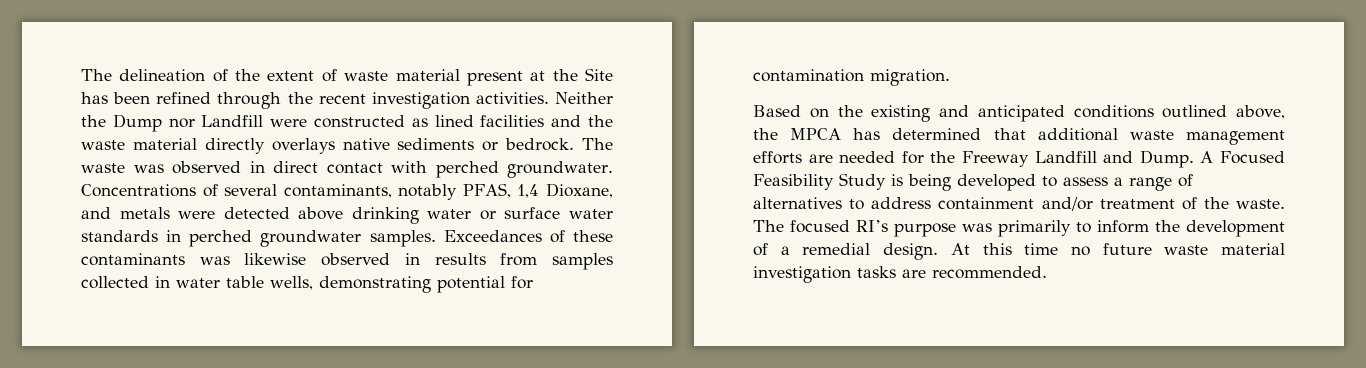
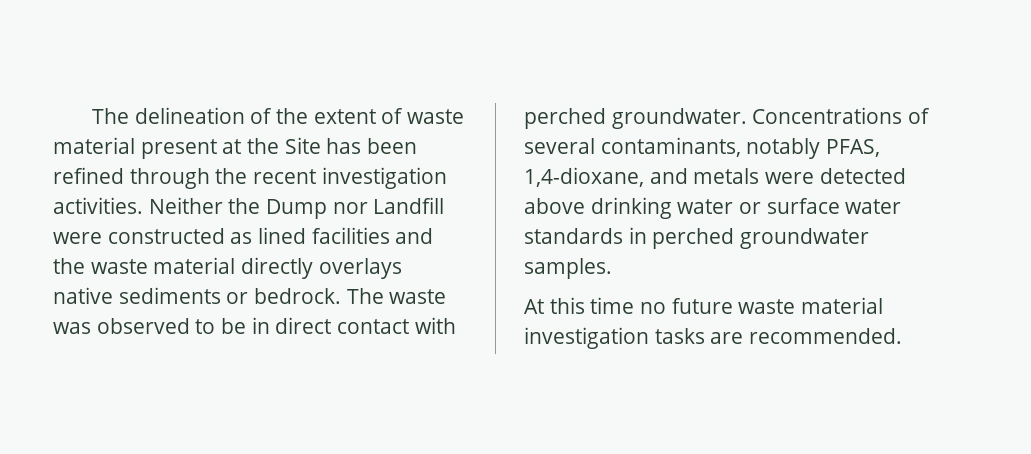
- The waste was observed in direct contact with perched groundwater.
+ The waste was observed to be in direct contact with perched groundwater.
- Concentrations of several contaminants, notably PFAS, 1,4 Dioxane, and metals were detected above drinking water or surface water standards in perched groundwater samples. Exceedances of these contaminants was likewise observed in results from samples collected in water table wells, demonstrating potential for contamination migration.
- Based on the existing and anticipated conditions outlined above, the MPCA has determined that additional waste management efforts are needed for the Freeway Landfill and Dump. A Focused Feasibility Study is being developed to assess a range of alternatives to address containment and/or treatment of the waste. The focused RI’s purpose was primarily to inform the development of a remedial design. At this time no future waste material investigation tasks are recommended.
+ Concentrations of several contaminants, notably PFAS, 1,4-dioxane, and metals were detected above drinking water or surface water standards in perched groundwater samples.
+ At this time no future waste material investigation tasks are recommended.

